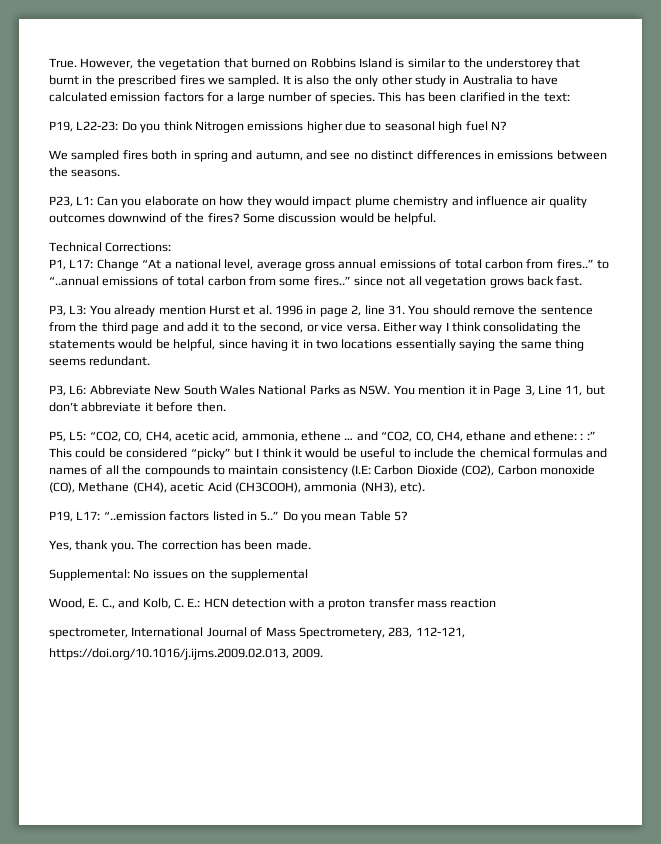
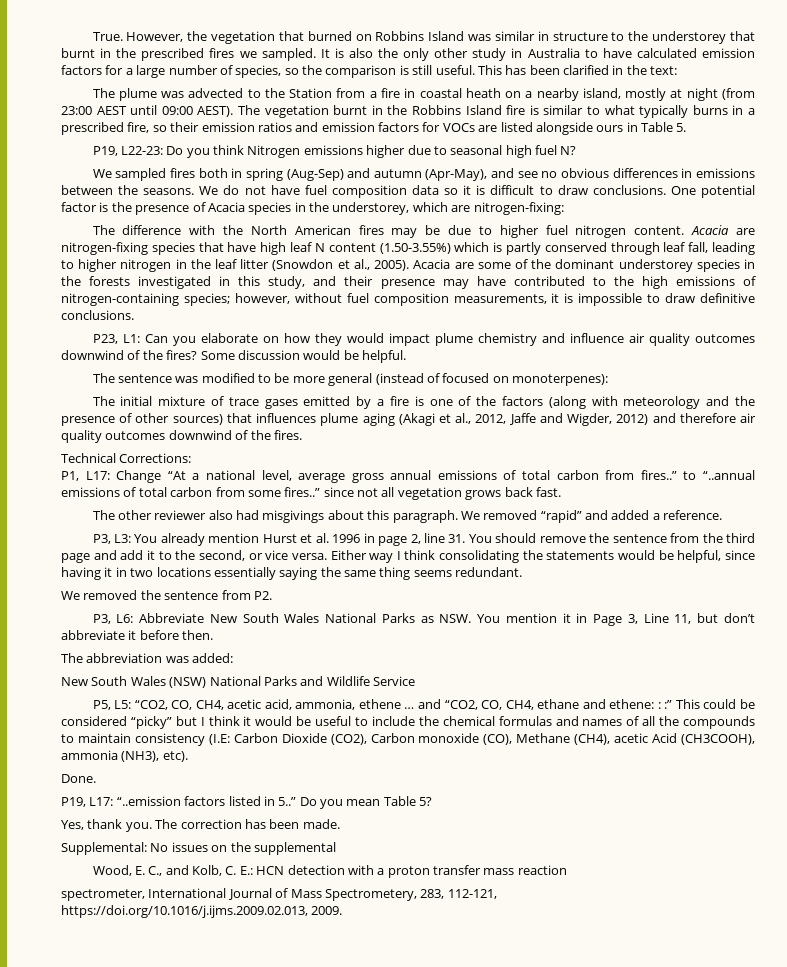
- However, the vegetation that burned on Robbins Island is similar to the understorey that burnt in the prescribed fires we sampled.
+ However, the vegetation that burned on Robbins Island was similar in structure to the understorey that burnt in the prescribed fires we sampled.
- It is also the only other study in Australia to have calculated emission factors for a large number of species.
+ It is also the only other study in Australia to have calculated emission factors for a large number of species, so the comparison is still useful.
+ The plume was advected to the Station from a fire in coastal heath on a nearby island, mostly at night (from 23:00 AEST until 09:00 AEST). The vegetation burnt in the Robbins Island fire is similar to what typically burns in a prescribed fire, so their emission ratios and emission factors for VOCs are listed alongside ours in Table 5.
- We sampled fires both in spring and autumn, and see no distinct differences in emissions between the seasons.
+ We sampled fires both in spring (Aug-Sep) and autumn (Apr-May), and see no obvious differences in emissions between the seasons. We do not have fuel composition data so it is difficult to draw conclusions. One potential factor is the presence of Acacia species in the understorey, which are nitrogen-fixing:
+ The difference with the North American fires may be due to higher fuel nitrogen content. Acacia are nitrogen-fixing species that have high leaf N content (1.50-3.55%) which is partly conserved through leaf fall, leading to higher nitrogen in the leaf litter (Snowdon et al., 2005). Acacia are some of the dominant understorey species in the forests investigated in this study, and their presence may have contributed to the high emissions of nitrogen-containing species; however, without fuel composition measurements, it is impossible to draw definitive conclusions.
+ The sentence was modified to be more general (instead of focused on monoterpenes):
+ The initial mixture of trace gases emitted by a fire is one of the factors (along with meteorology and the presence of other sources) that influences plume aging (Akagi et al., 2012, Jaffe and Wigder, 2012) and therefore air quality outcomes downwind of the fires.
+ The other reviewer also had misgivings about this paragraph. We removed “rapid” and added a reference.
+ We removed the sentence from P2.
+ The abbreviation was added:
+ New South Wales (NSW) National Parks and Wildlife Service
+ Done.

